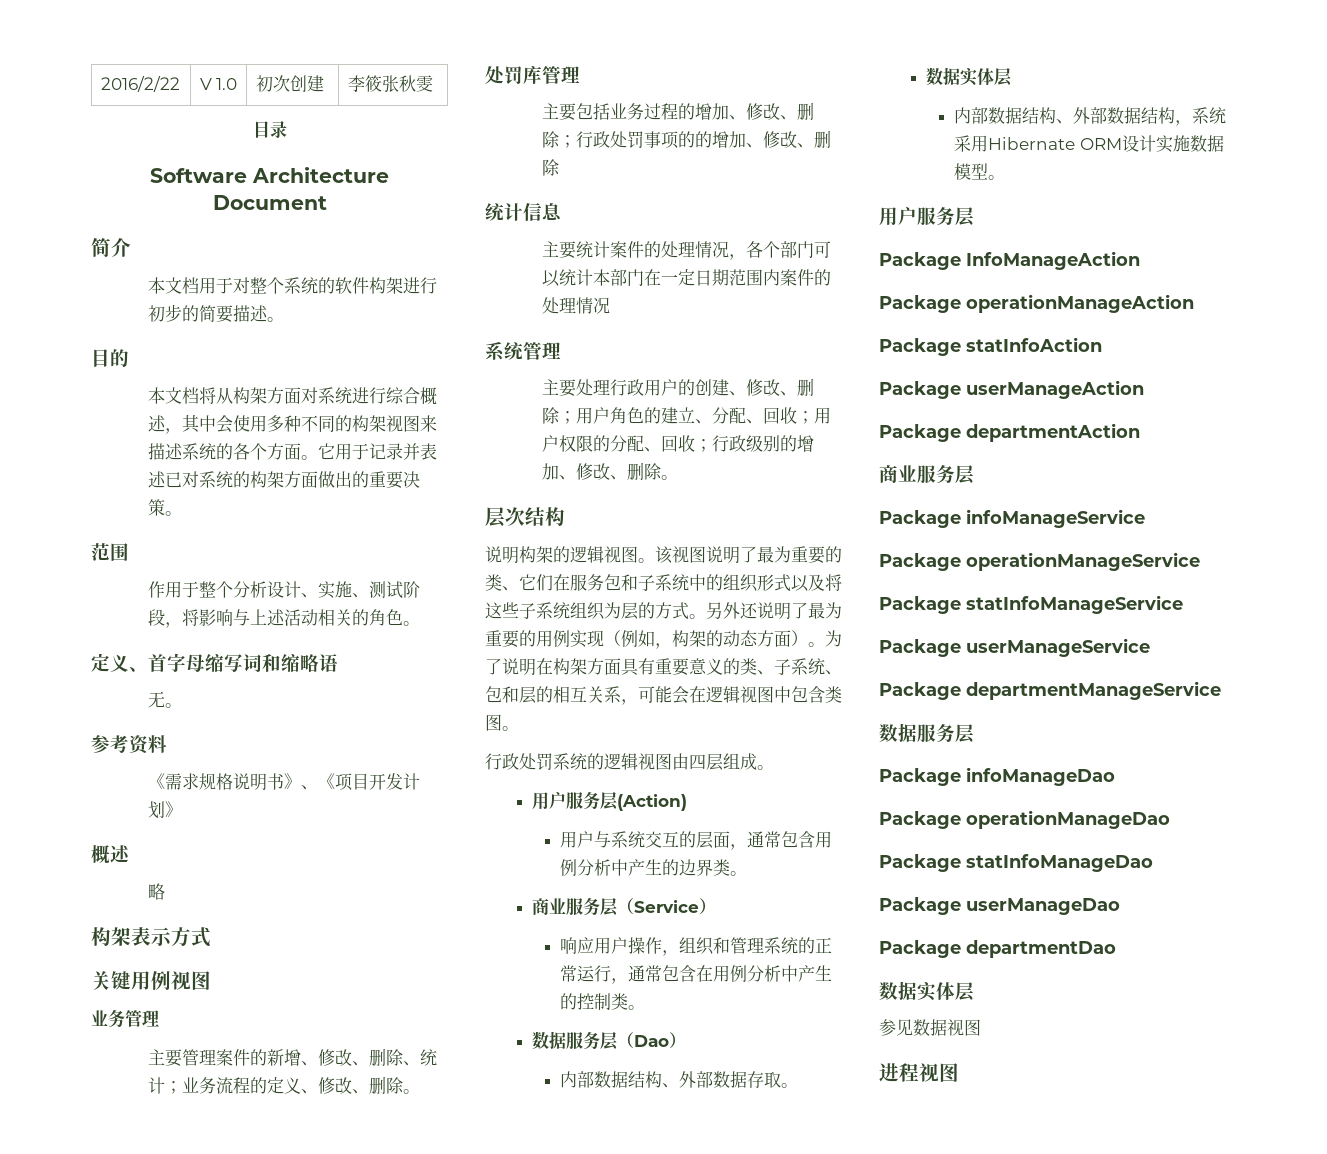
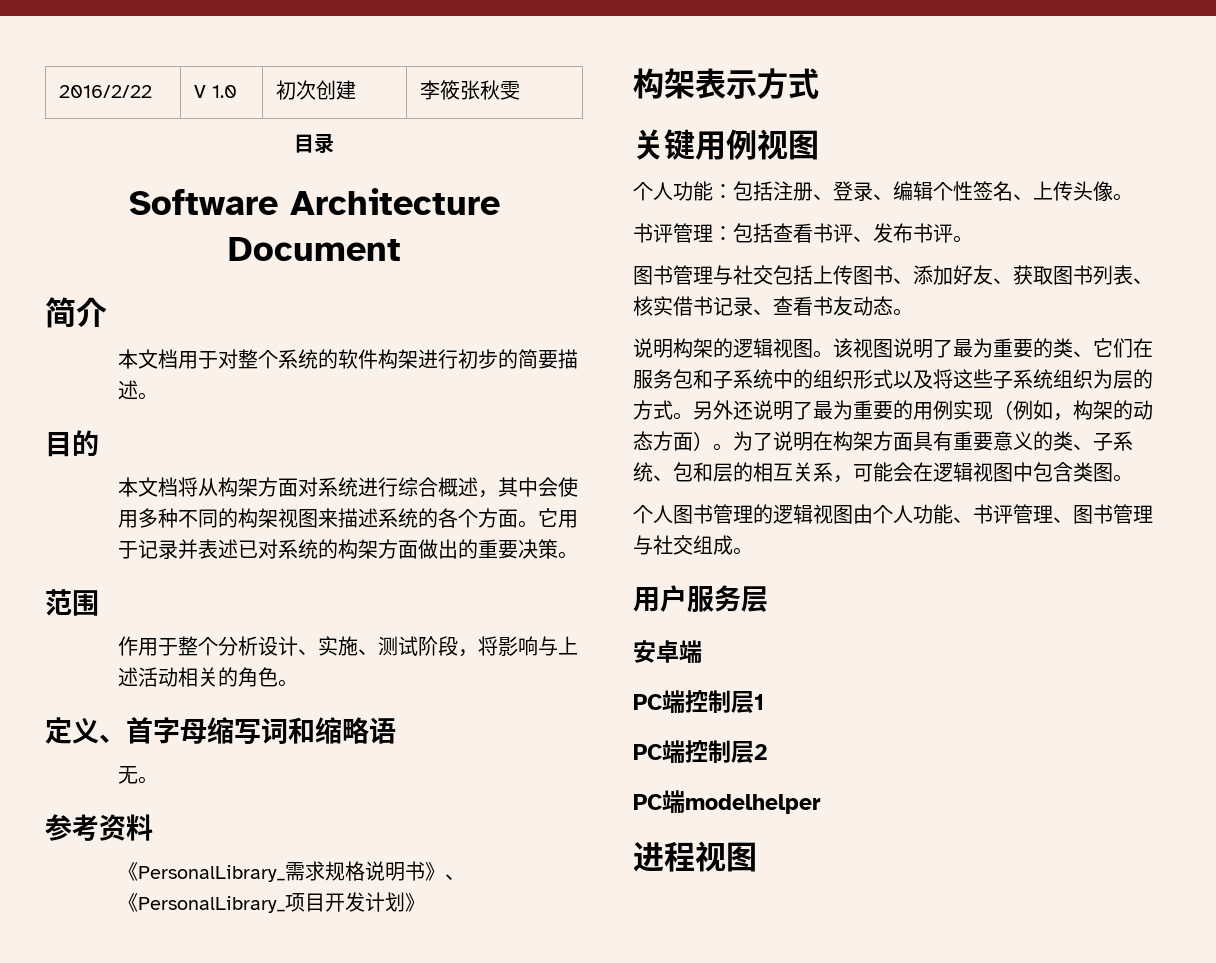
- 《需求规格说明书》、《项目开发计划》
- 概述
- 略
+ 《PersonalLibrary_需求规格说明书》、《PersonalLibrary_项目开发计划》
- 业务管理
- 主要管理案件的新增、修改、删除、统计；业务流程的定义、修改、删除。
- 处罚库管理
- 主要包括业务过程的增加、修改、删除；行政处罚事项的的增加、修改、删除
- 统计信息
- 主要统计案件的处理情况，各个部门可以统计本部门在一定日期范围内案件的处理情况
- 系统管理
- 主要处理行政用户的创建、修改、删除；用户角色的建立、分配、回收；用户权限的分配、回收；行政级别的增加、修改、删除。
- 层次结构
+ 个人功能：包括注册、登录、编辑个性签名、上传头像。
+ 书评管理：包括查看书评、发布书评。
+ 图书管理与社交包括上传图书、添加好友、获取图书列表、核实借书记录、查看书友动态。
- 行政处罚系统的逻辑视图由四层组成。
- 用户服务层(Action)
- 用户与系统交互的层面，通常包含用例分析中产生的边界类。
- 商业服务层（Service）
- 响应用户操作，组织和管理系统的正常运行，通常包含在用例分析中产生的控制类。
- 数据服务层（Dao）
- 内部数据结构、外部数据存取。
- 数据实体层
- 内部数据结构、外部数据结构，系统采用Hibernate ORM设计实施数据模型。
+ 个人图书管理的逻辑视图由个人功能、书评管理、图书管理与社交组成。
  用户服务层
- Package InfoManageAction
- Package operationManageAction
- Package statInfoAction
- Package userManageAction
- Package departmentAction
- 商业服务层
- Package infoManageService
- Package operationManageService
- Package statInfoManageService
- Package userManageService
- Package departmentManageService
- 数据服务层
- Package infoManageDao
- Package operationManageDao
- Package statInfoManageDao
- Package userManageDao
- Package departmentDao
- 数据实体层
- 参见数据视图
+ 安卓端
+ PC端控制层1
+ PC端控制层2
+ PC端modelhelper

